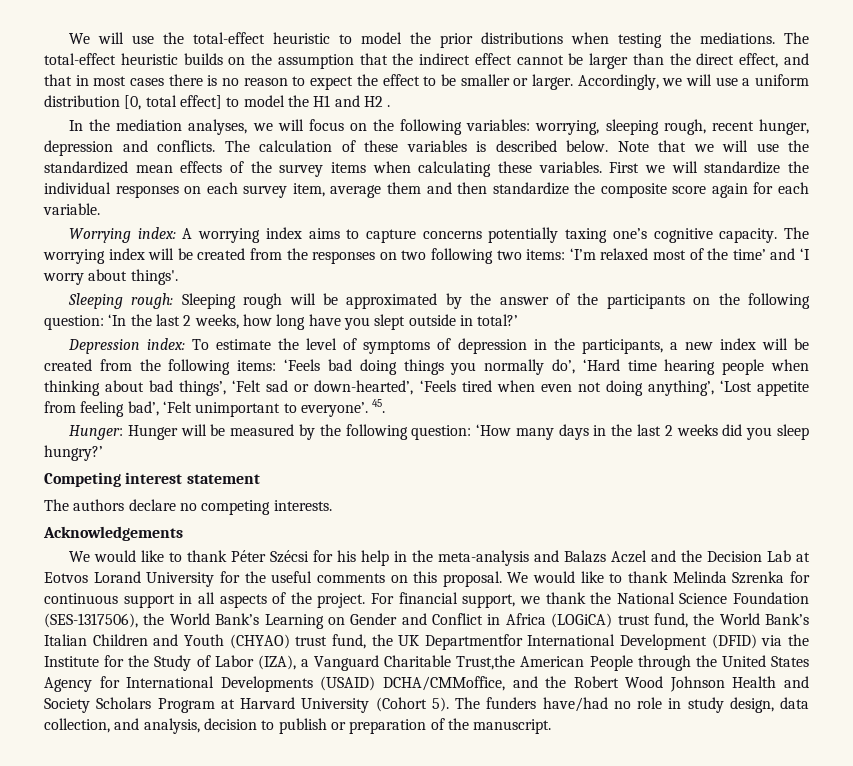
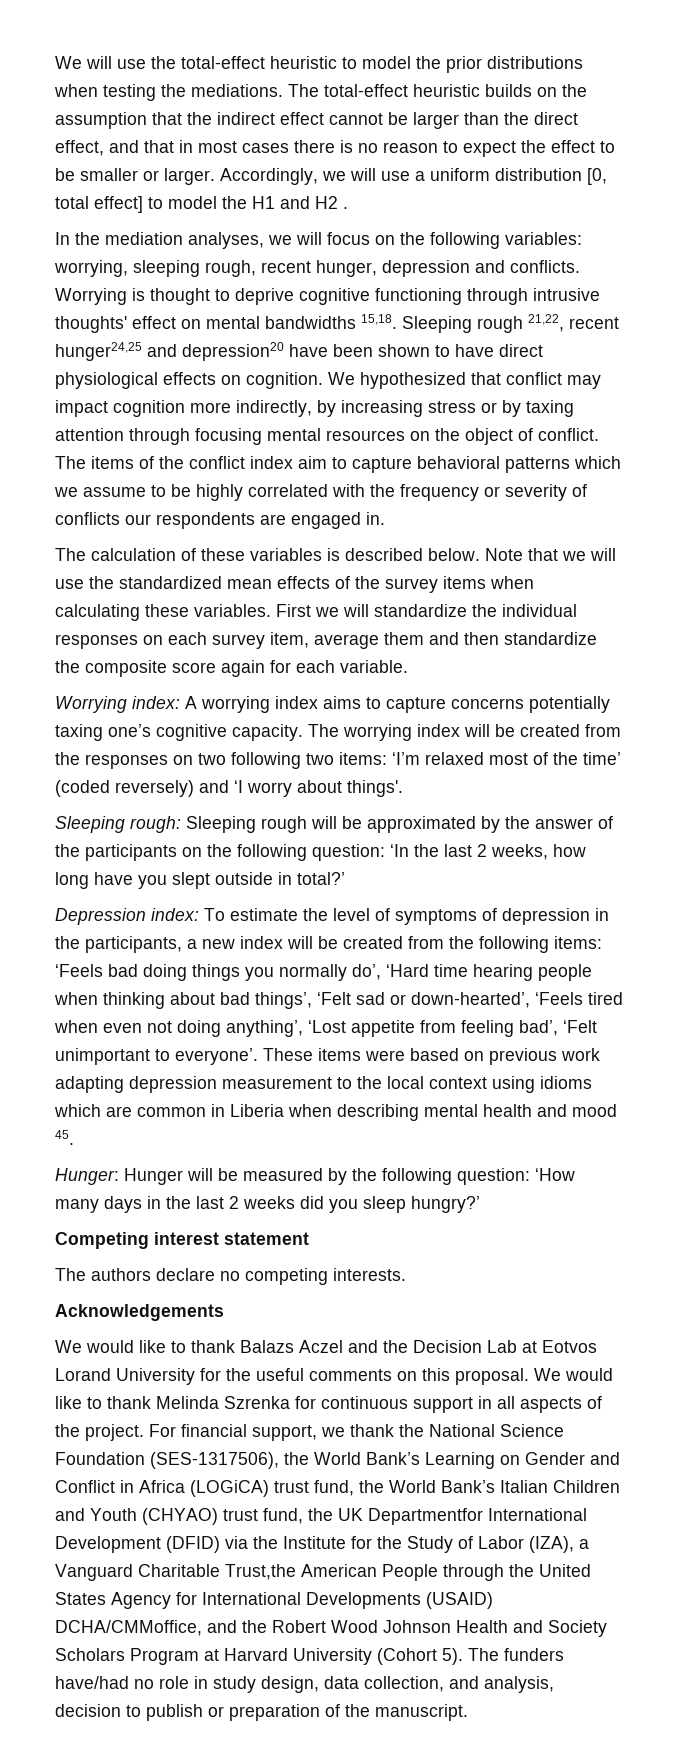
- In the mediation analyses, we will focus on the following variables: worrying, sleeping rough, recent hunger, depression and conflicts. The calculation of these variables is described below.
+ In the mediation analyses, we will focus on the following variables: worrying, sleeping rough, recent hunger, depression and conflicts. Worrying is thought to deprive cognitive functioning through intrusive thoughts' effect on mental bandwidths 15,18. Sleeping rough 21,22, recent hunger24,25 and depression20 have been shown to have direct physiological effects on cognition. We hypothesized that conflict may impact cognition more indirectly, by increasing stress or by taxing attention through focusing mental resources on the object of conflict. The items of the conflict index aim to capture behavioral patterns which we assume to be highly correlated with the frequency or severity of conflicts our respondents are engaged in.
+ The calculation of these variables is described below.
- The worrying index will be created from the responses on two following two items: ‘I’m relaxed most of the time’ and ‘I worry about things'.
+ The worrying index will be created from the responses on two following two items: ‘I’m relaxed most of the time’ (coded reversely) and ‘I worry about things'.
- 45.
+ These items were based on previous work adapting depression measurement to the local context using idioms which are common in Liberia when describing mental health and mood 45.
- We would like to thank Péter Szécsi for his help in the meta-analysis and Balazs Aczel and the Decision Lab at Eotvos Lorand University for the useful comments on this proposal.
+ We would like to thank Balazs Aczel and the Decision Lab at Eotvos Lorand University for the useful comments on this proposal.

